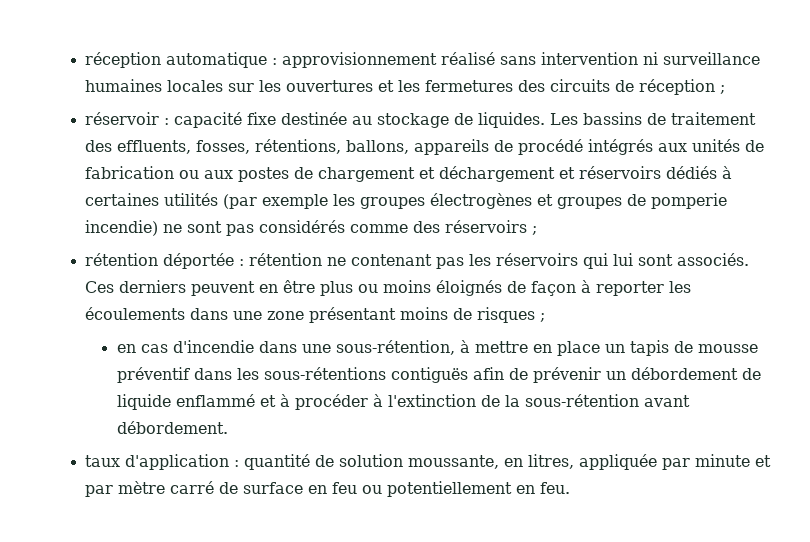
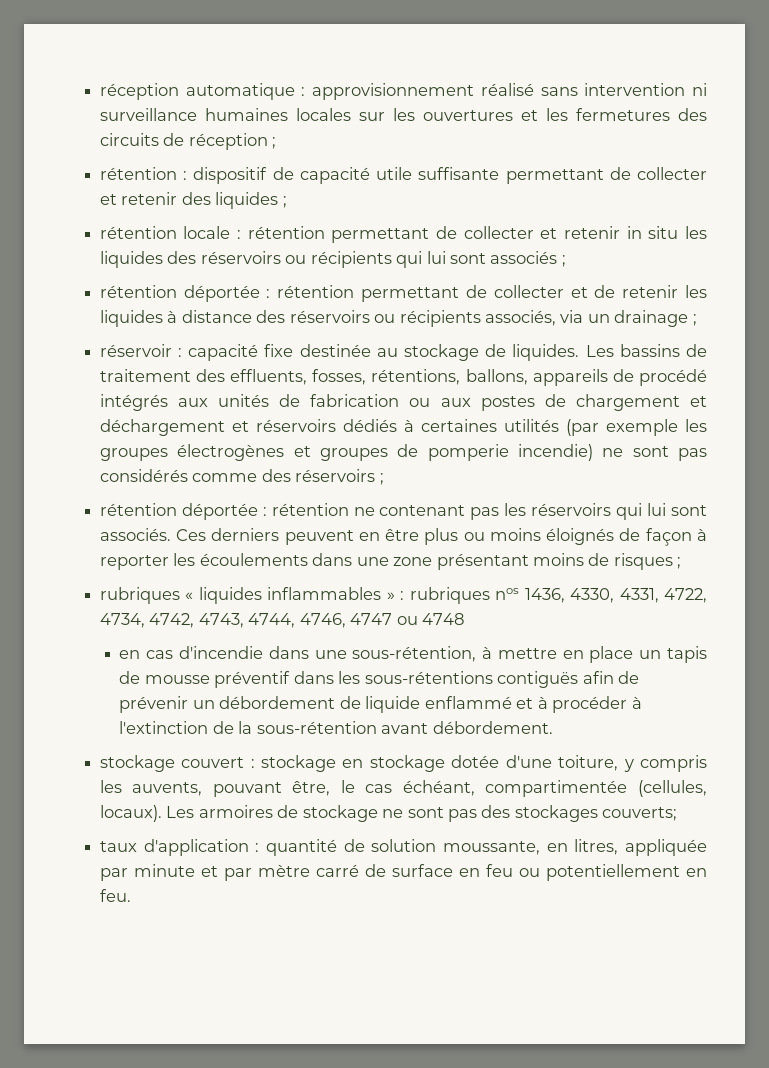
+ rétention : dispositif de capacité utile suffisante permettant de collecter et retenir des liquides ;
+ rétention locale : rétention permettant de collecter et retenir in situ les liquides des réservoirs ou récipients qui lui sont associés ;
+ rétention déportée : rétention permettant de collecter et de retenir les liquides à distance des réservoirs ou récipients associés, via un drainage ;
+ rubriques « liquides inflammables » : rubriques nos 1436, 4330, 4331, 4722, 4734, 4742, 4743, 4744, 4746, 4747 ou 4748
+ stockage couvert : stockage en stockage dotée d'une toiture, y compris les auvents, pouvant être, le cas échéant, compartimentée (cellules, locaux). Les armoires de stockage ne sont pas des stockages couverts;

